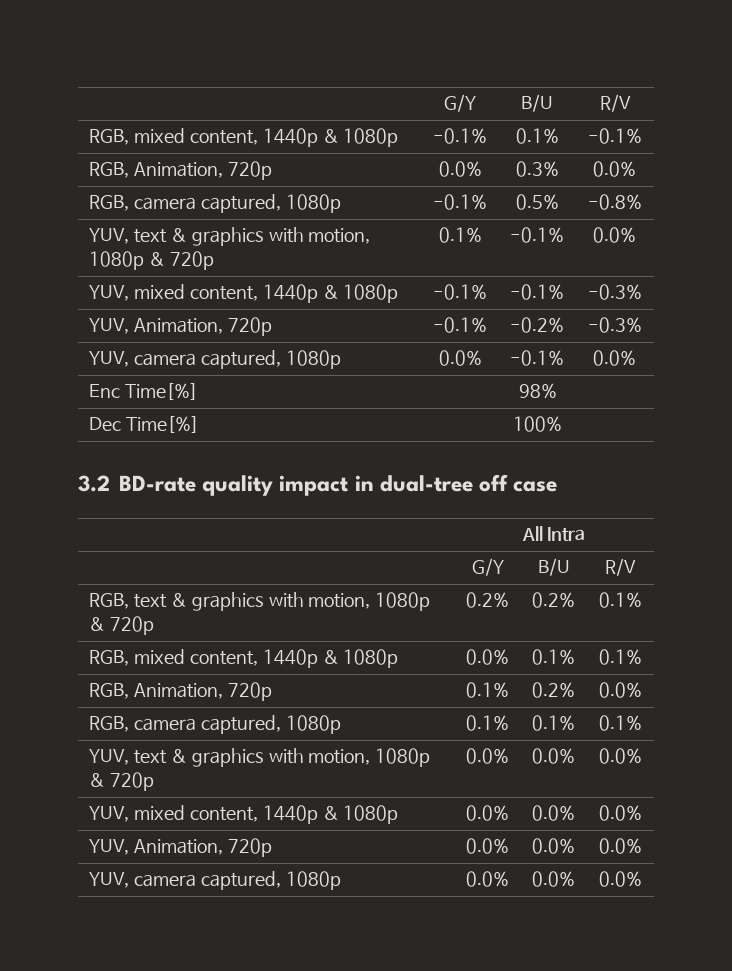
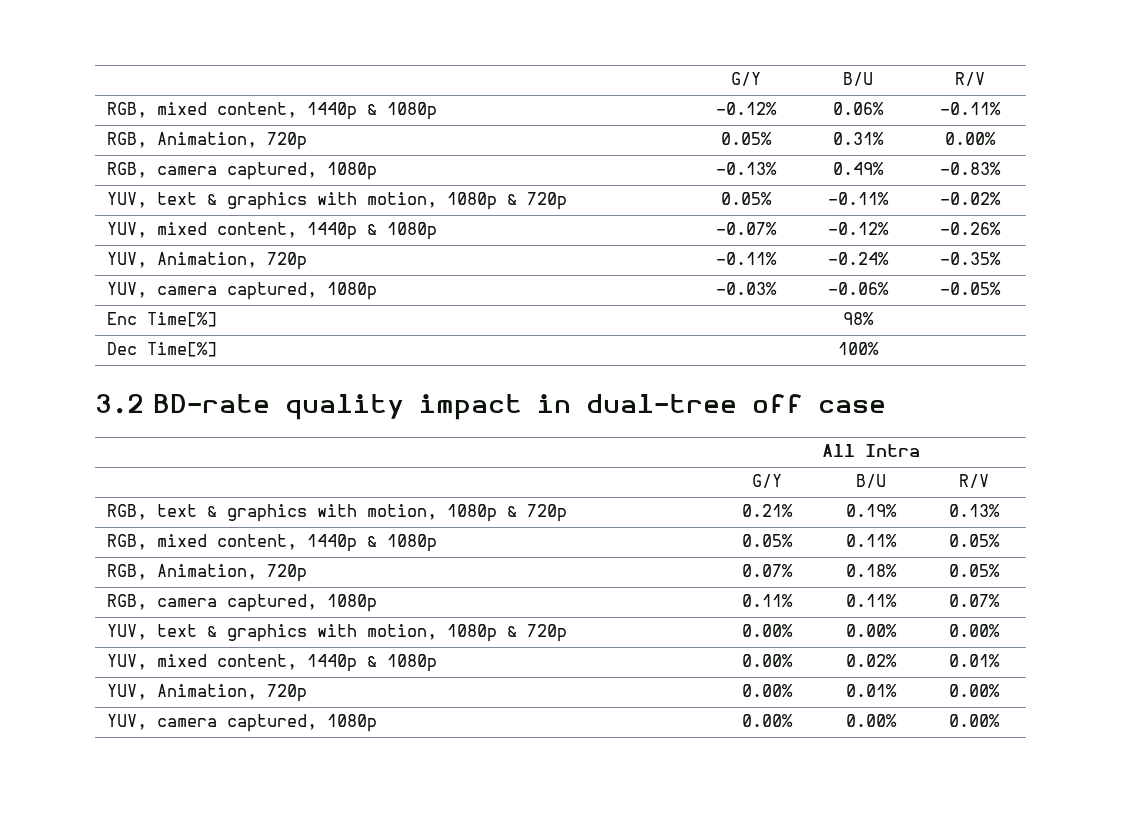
- RGB, mixed content, 1440p & 1080p | -0.1% | 0.1% | -0.1%
- RGB, Animation, 720p | 0.0% | 0.3% | 0.0%
- RGB, camera captured, 1080p | -0.1% | 0.5% | -0.8%
- YUV, text & graphics with motion, 1080p & 720p | 0.1% | -0.1% | 0.0%
- YUV, mixed content, 1440p & 1080p | -0.1% | -0.1% | -0.3%
- YUV, Animation, 720p | -0.1% | -0.2% | -0.3%
- YUV, camera captured, 1080p | 0.0% | -0.1% | 0.0%
+ RGB, mixed content, 1440p & 1080p | -0.12% | 0.06% | -0.11%
+ RGB, Animation, 720p | 0.05% | 0.31% | 0.00%
+ RGB, camera captured, 1080p | -0.13% | 0.49% | -0.83%
+ YUV, text & graphics with motion, 1080p & 720p | 0.05% | -0.11% | -0.02%
+ YUV, mixed content, 1440p & 1080p | -0.07% | -0.12% | -0.26%
+ YUV, Animation, 720p | -0.11% | -0.24% | -0.35%
+ YUV, camera captured, 1080p | -0.03% | -0.06% | -0.05%
- RGB, text & graphics with motion, 1080p & 720p | 0.2% | 0.2% | 0.1%
- RGB, mixed content, 1440p & 1080p | 0.0% | 0.1% | 0.1%
- RGB, Animation, 720p | 0.1% | 0.2% | 0.0%
- RGB, camera captured, 1080p | 0.1% | 0.1% | 0.1%
- YUV, text & graphics with motion, 1080p & 720p | 0.0% | 0.0% | 0.0%
- YUV, mixed content, 1440p & 1080p | 0.0% | 0.0% | 0.0%
- YUV, Animation, 720p | 0.0% | 0.0% | 0.0%
- YUV, camera captured, 1080p | 0.0% | 0.0% | 0.0%
+ RGB, text & graphics with motion, 1080p & 720p | 0.21% | 0.19% | 0.13%
+ RGB, mixed content, 1440p & 1080p | 0.05% | 0.11% | 0.05%
+ RGB, Animation, 720p | 0.07% | 0.18% | 0.05%
+ RGB, camera captured, 1080p | 0.11% | 0.11% | 0.07%
+ YUV, text & graphics with motion, 1080p & 720p | 0.00% | 0.00% | 0.00%
+ YUV, mixed content, 1440p & 1080p | 0.00% | 0.02% | 0.01%
+ YUV, Animation, 720p | 0.00% | 0.01% | 0.00%
+ YUV, camera captured, 1080p | 0.00% | 0.00% | 0.00%

